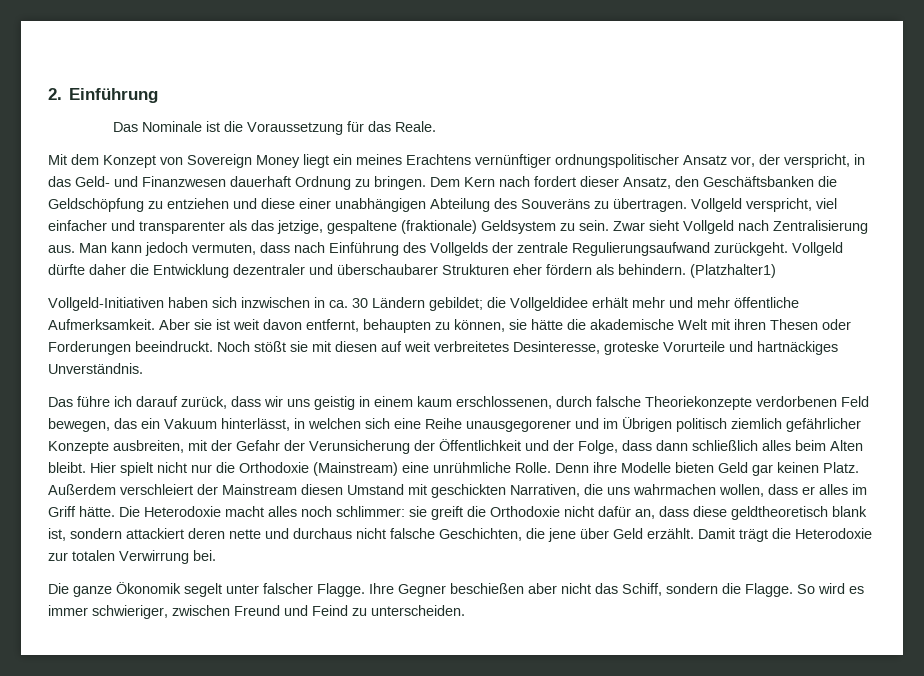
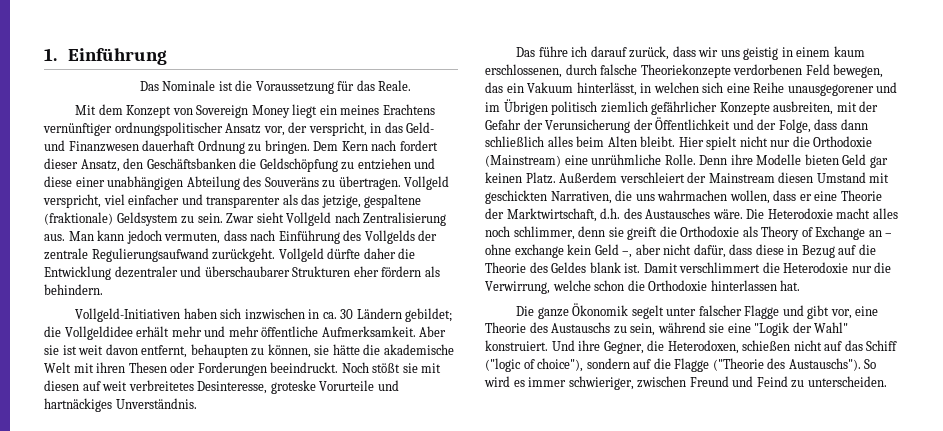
- 2. Einführung
+ 1. Einführung
- (Platzhalter1)
- Außerdem verschleiert der Mainstream diesen Umstand mit geschickten Narrativen, die uns wahrmachen wollen, dass er alles im Griff hätte.
+ Außerdem verschleiert der Mainstream diesen Umstand mit geschickten Narrativen, die uns wahrmachen wollen, dass er eine Theorie der Marktwirtschaft, d.h. des Austausches wäre.
- Die Heterodoxie macht alles noch schlimmer: sie greift die Orthodoxie nicht dafür an, dass diese geldtheoretisch blank ist, sondern attackiert deren nette und durchaus nicht falsche Geschichten, die jene über Geld erzählt. Damit trägt die Heterodoxie zur totalen Verwirrung bei.
+ Die Heterodoxie macht alles noch schlimmer, denn sie greift die Orthodoxie als Theory of Exchange an – ohne exchange kein Geld –, aber nicht dafür, dass diese in Bezug auf die Theorie des Geldes blank ist. Damit verschlimmert die Heterodoxie nur die Verwirrung, welche schon die Orthodoxie hinterlassen hat.
- Die ganze Ökonomik segelt unter falscher Flagge. Ihre Gegner beschießen aber nicht das Schiff, sondern die Flagge.
+ Die ganze Ökonomik segelt unter falscher Flagge und gibt vor, eine Theorie des Austauschs zu sein, während sie eine "Logik der Wahl" konstruiert. Und ihre Gegner, die Heterodoxen, schießen nicht auf das Schiff ("logic of choice"), sondern auf die Flagge ("Theorie des Austauschs").

